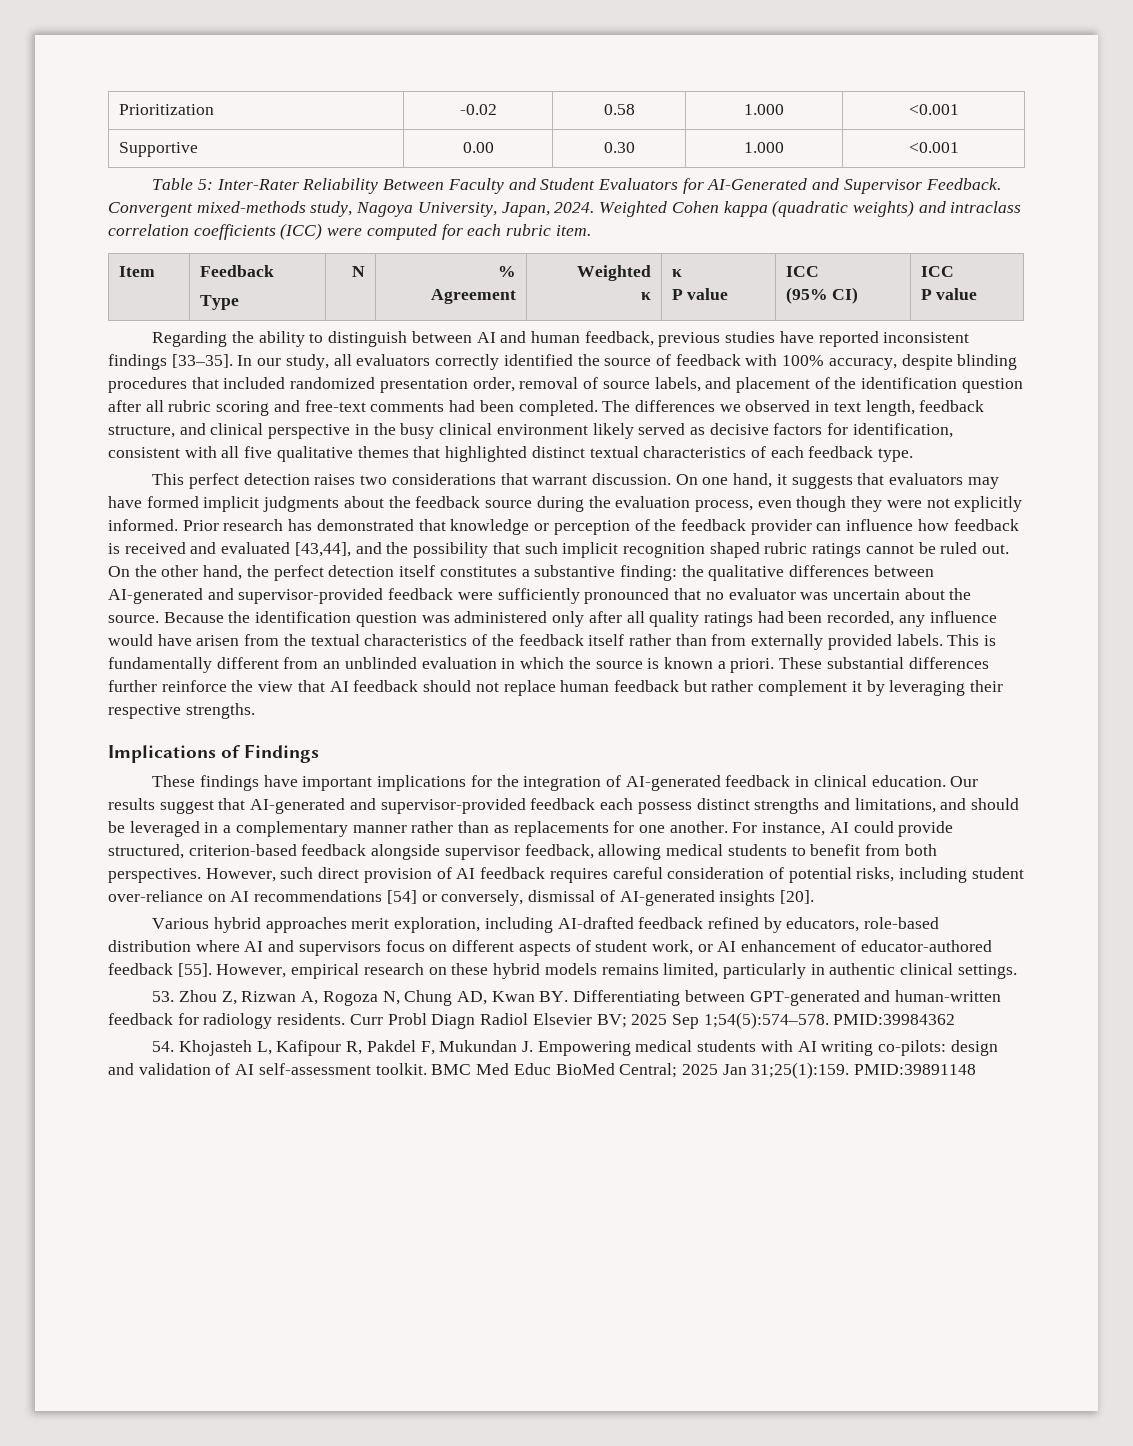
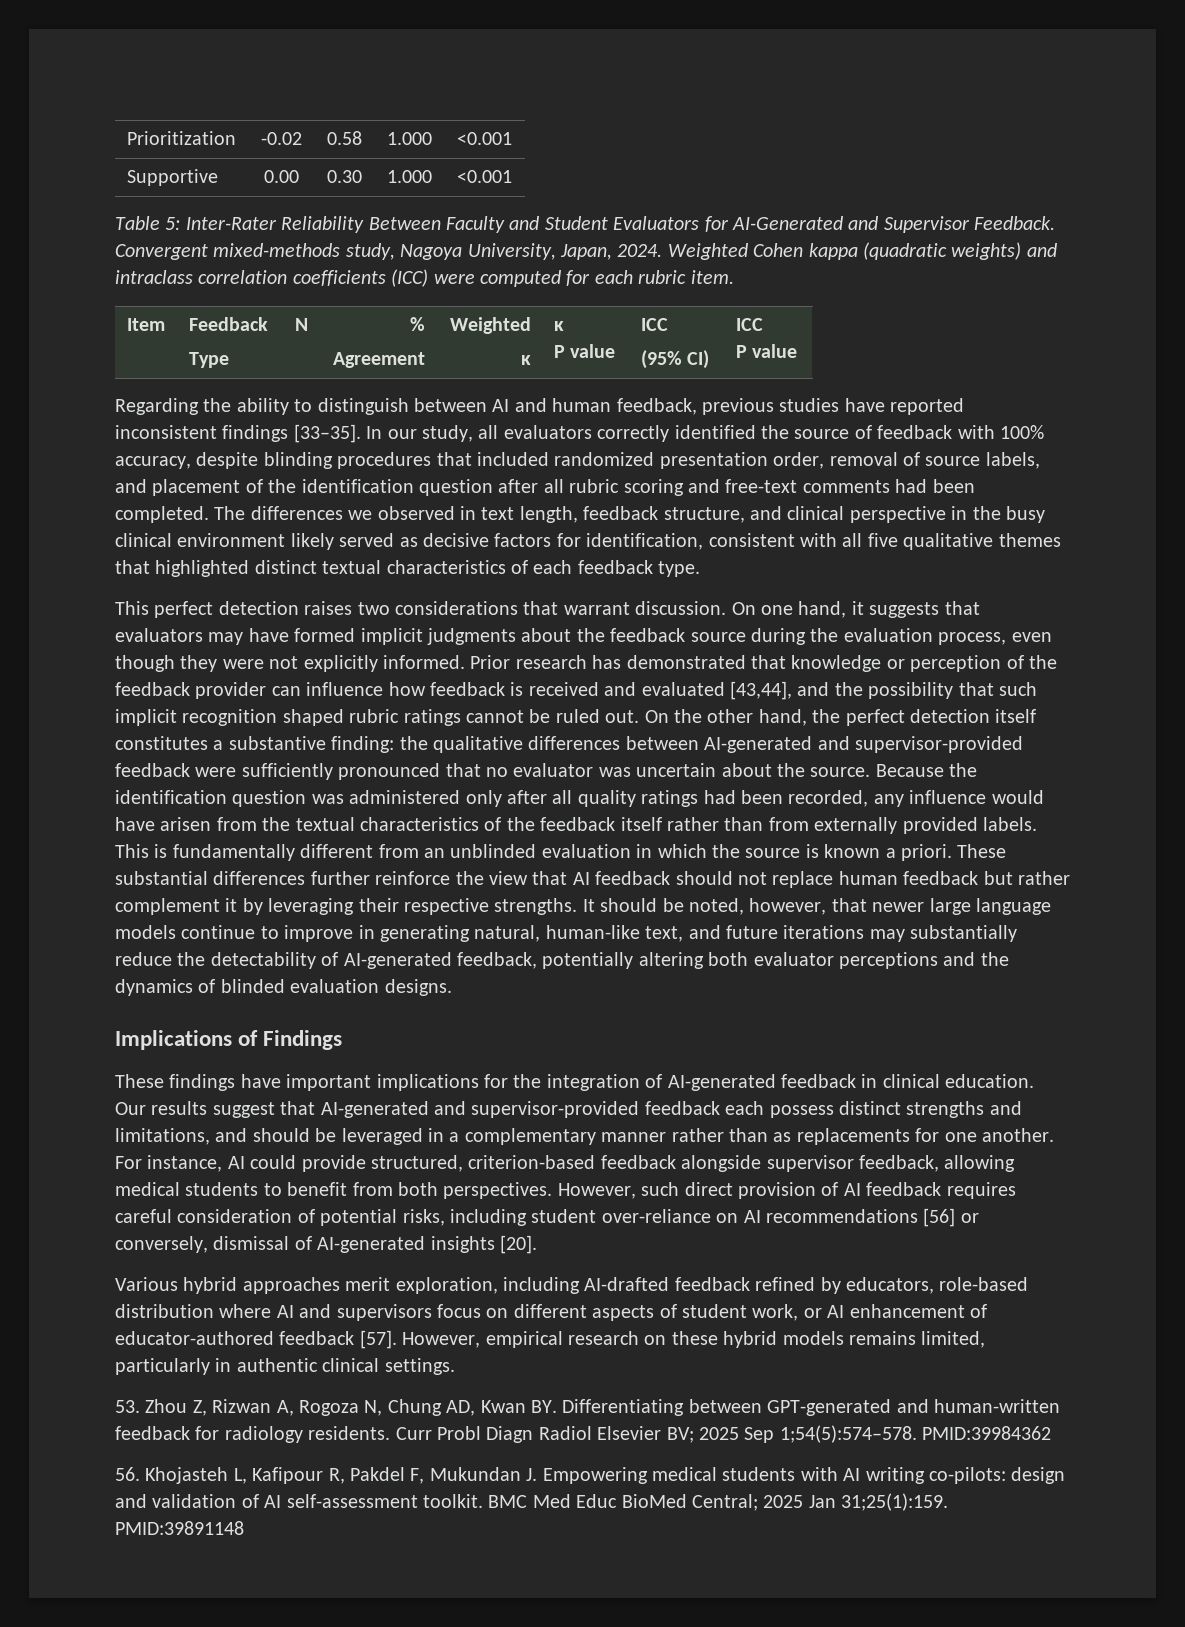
+ It should be noted, however, that newer large language models continue to improve in generating natural, human-like text, and future iterations may substantially reduce the detectability of AI-generated feedback, potentially altering both evaluator perceptions and the dynamics of blinded evaluation designs.
- However, such direct provision of AI feedback requires careful consideration of potential risks, including student over-reliance on AI recommendations [54] or conversely, dismissal of AI-generated insights [20].
+ However, such direct provision of AI feedback requires careful consideration of potential risks, including student over-reliance on AI recommendations [56] or conversely, dismissal of AI-generated insights [20].
- Various hybrid approaches merit exploration, including AI-drafted feedback refined by educators, role-based distribution where AI and supervisors focus on different aspects of student work, or AI enhancement of educator-authored feedback [55].
+ Various hybrid approaches merit exploration, including AI-drafted feedback refined by educators, role-based distribution where AI and supervisors focus on different aspects of student work, or AI enhancement of educator-authored feedback [57].
- 54. Khojasteh L, Kafipour R, Pakdel F, Mukundan J. Empowering medical students with AI writing co-pilots: design and validation of AI self-assessment toolkit.
+ 56. Khojasteh L, Kafipour R, Pakdel F, Mukundan J. Empowering medical students with AI writing co-pilots: design and validation of AI self-assessment toolkit.

